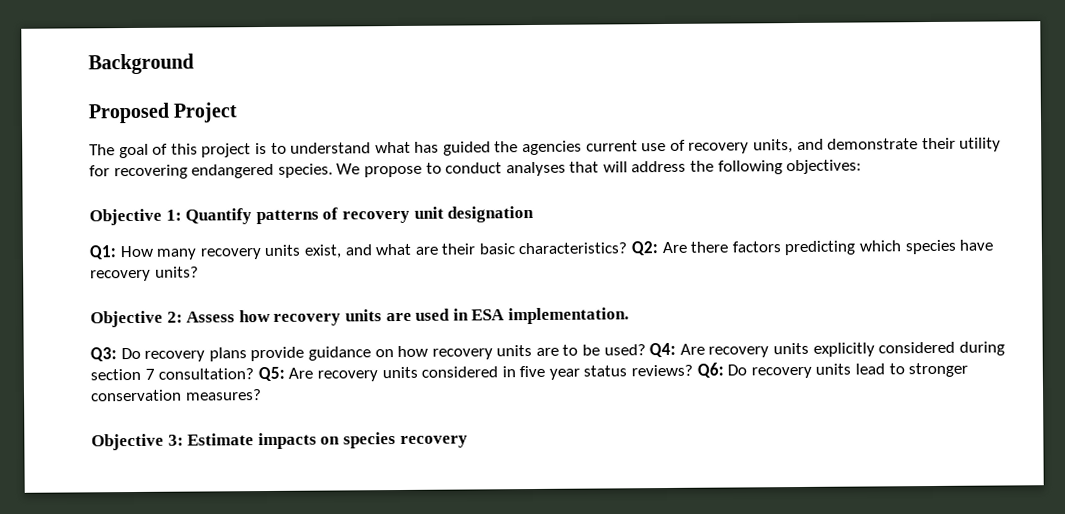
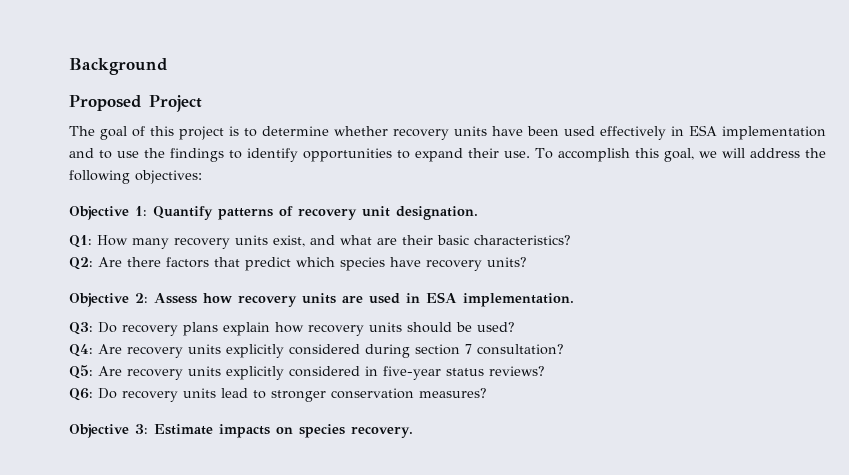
- The goal of this project is to understand what has guided the agencies current use of recovery units, and demonstrate their utility for recovering endangered species. We propose to conduct analyses that will address the following objectives:
+ The goal of this project is to determine whether recovery units have been used effectively in ESA implementation and to use the findings to identify opportunities to expand their use. To accomplish this goal, we will address the following objectives:
- Objective 1: Quantify patterns of recovery unit designation
+ Objective 1: Quantify patterns of recovery unit designation.
- Q1: How many recovery units exist, and what are their basic characteristics? Q2: Are there factors predicting which species have recovery units?
+ Q1: How many recovery units exist, and what are their basic characteristics?
+ Q2: Are there factors that predict which species have recovery units?
- Q3: Do recovery plans provide guidance on how recovery units are to be used? Q4: Are recovery units explicitly considered during section 7 consultation? Q5: Are recovery units considered in five year status reviews? Q6: Do recovery units lead to stronger conservation measures?
+ Q3: Do recovery plans explain how recovery units should be used?
+ Q4: Are recovery units explicitly considered during section 7 consultation?
+ Q5: Are recovery units explicitly considered in five-year status reviews?
+ Q6: Do recovery units lead to stronger conservation measures?
- Objective 3: Estimate impacts on species recovery
+ Objective 3: Estimate impacts on species recovery.

